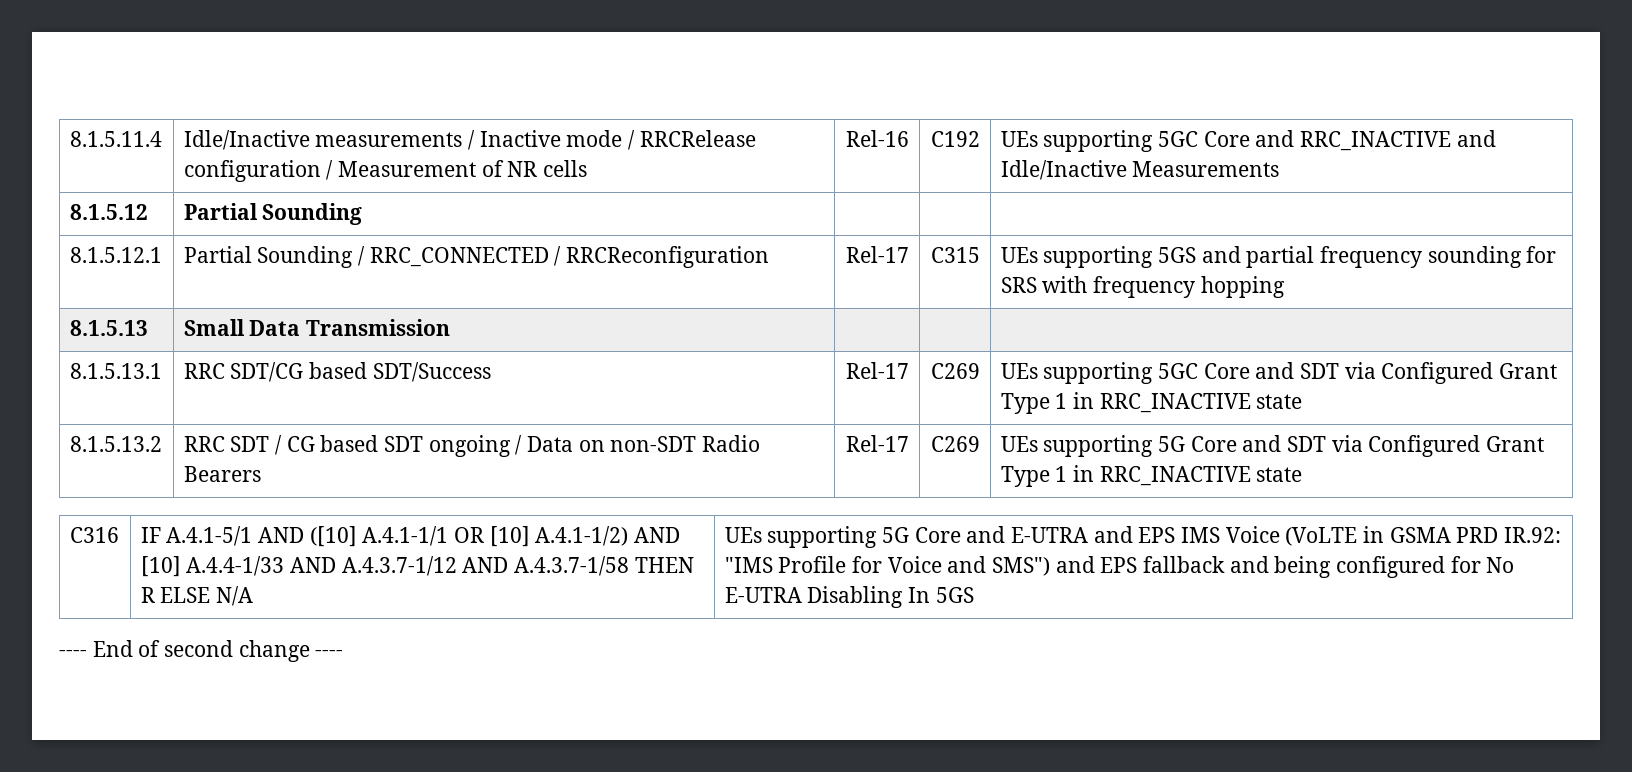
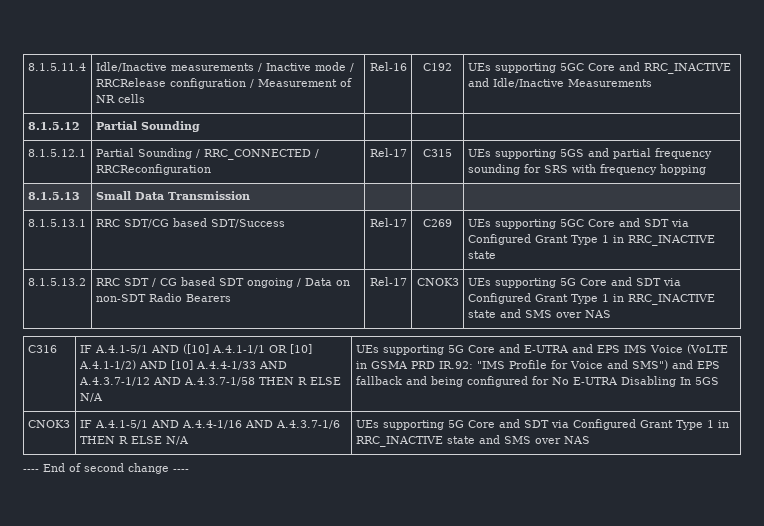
- 8.1.5.13.2 | RRC SDT / CG based SDT ongoing / Data on non-SDT Radio Bearers | Rel-17 | C269 | UEs supporting 5G Core and SDT via Configured Grant Type 1 in RRC_INACTIVE state
+ 8.1.5.13.2 | RRC SDT / CG based SDT ongoing / Data on non-SDT Radio Bearers | Rel-17 | CNOK3 | UEs supporting 5G Core and SDT via Configured Grant Type 1 in RRC_INACTIVE state and SMS over NAS
+ CNOK3 | IF A.4.1-5/1 AND A.4.4-1/16 AND A.4.3.7-1/6 THEN R ELSE N/A | UEs supporting 5G Core and SDT via Configured Grant Type 1 in RRC_INACTIVE state and SMS over NAS

